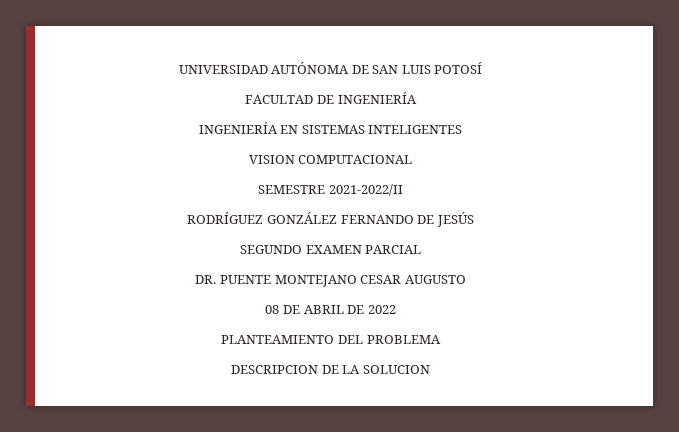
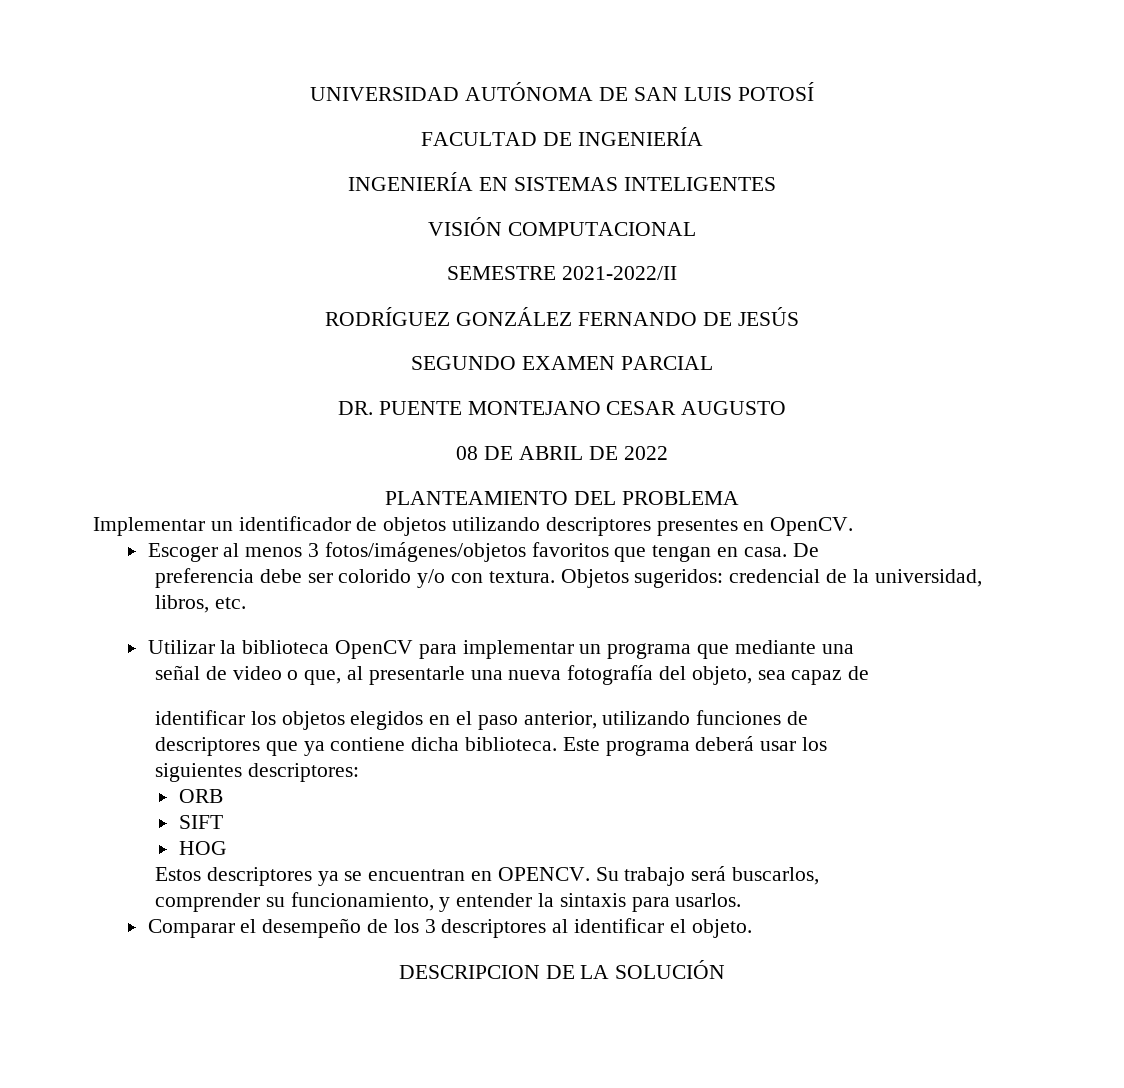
- VISION COMPUTACIONAL
+ VISIÓN COMPUTACIONAL
+ Implementar un identificador de objetos utilizando descriptores presentes en OpenCV.
+ Escoger al menos 3 fotos/imágenes/objetos favoritos que tengan en casa. De
+ preferencia debe ser colorido y/o con textura. Objetos sugeridos: credencial de la universidad, libros, etc.
+ Utilizar la biblioteca OpenCV para implementar un programa que mediante una
+ señal de video o que, al presentarle una nueva fotografía del objeto, sea capaz de
+ identificar los objetos elegidos en el paso anterior, utilizando funciones de
+ descriptores que ya contiene dicha biblioteca. Este programa deberá usar los
+ siguientes descriptores:
+ ORB
+ SIFT
+ HOG
+ Estos descriptores ya se encuentran en OPENCV. Su trabajo será buscarlos,
+ comprender su funcionamiento, y entender la sintaxis para usarlos.
+ Comparar el desempeño de los 3 descriptores al identificar el objeto.
- DESCRIPCION DE LA SOLUCION
+ DESCRIPCION DE LA SOLUCIÓN

